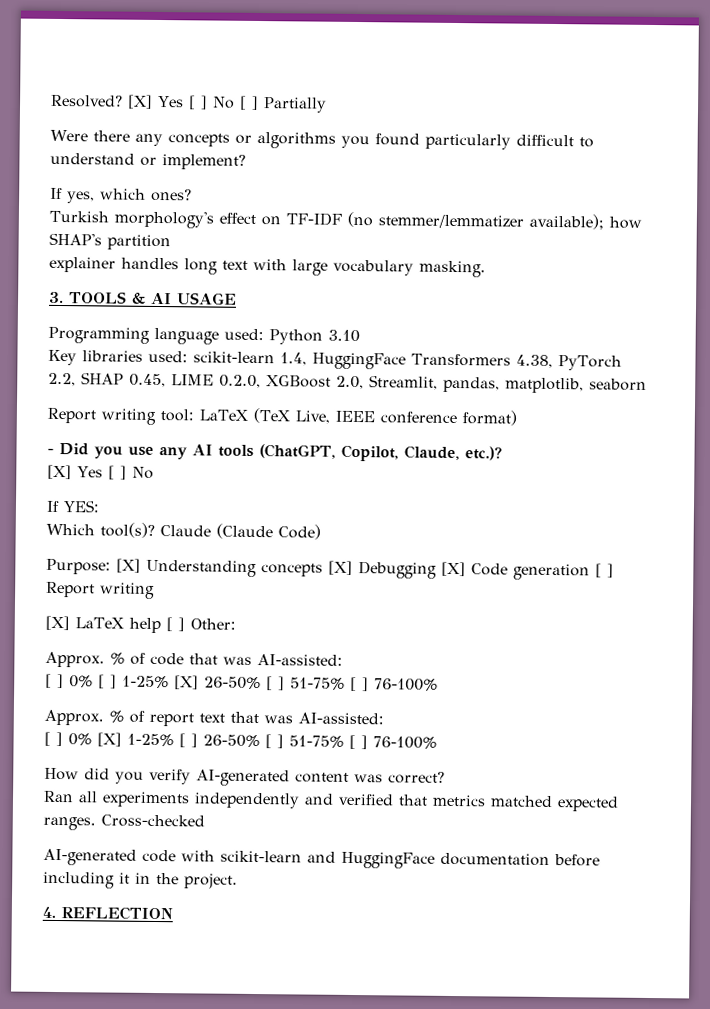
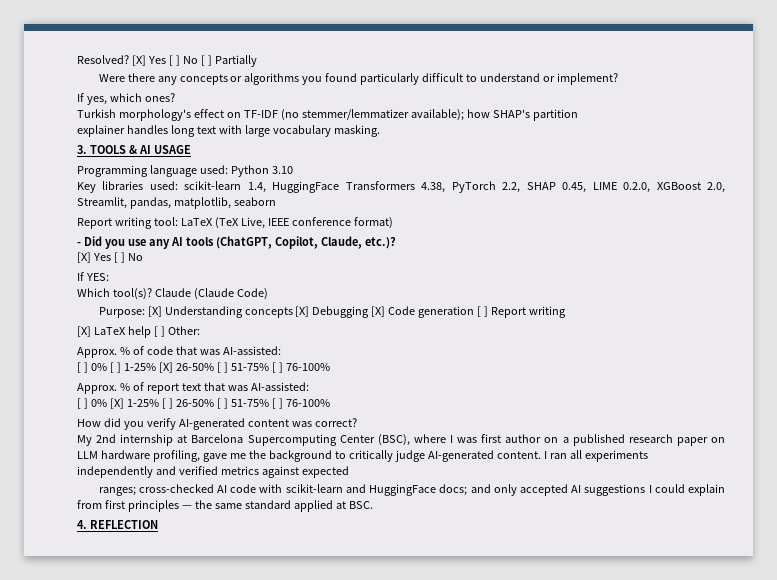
- Ran all experiments independently and verified that metrics matched expected ranges. Cross-checked
- AI-generated code with scikit-learn and HuggingFace documentation before including it in the project.
+ My 2nd internship at Barcelona Supercomputing Center (BSC), where I was first author on a published research paper on LLM hardware profiling, gave me the background to critically judge AI-generated content. I ran all experiments independently and verified metrics against expected
+ ranges; cross-checked AI code with scikit-learn and HuggingFace docs; and only accepted AI suggestions I could explain from first principles — the same standard applied at BSC.

